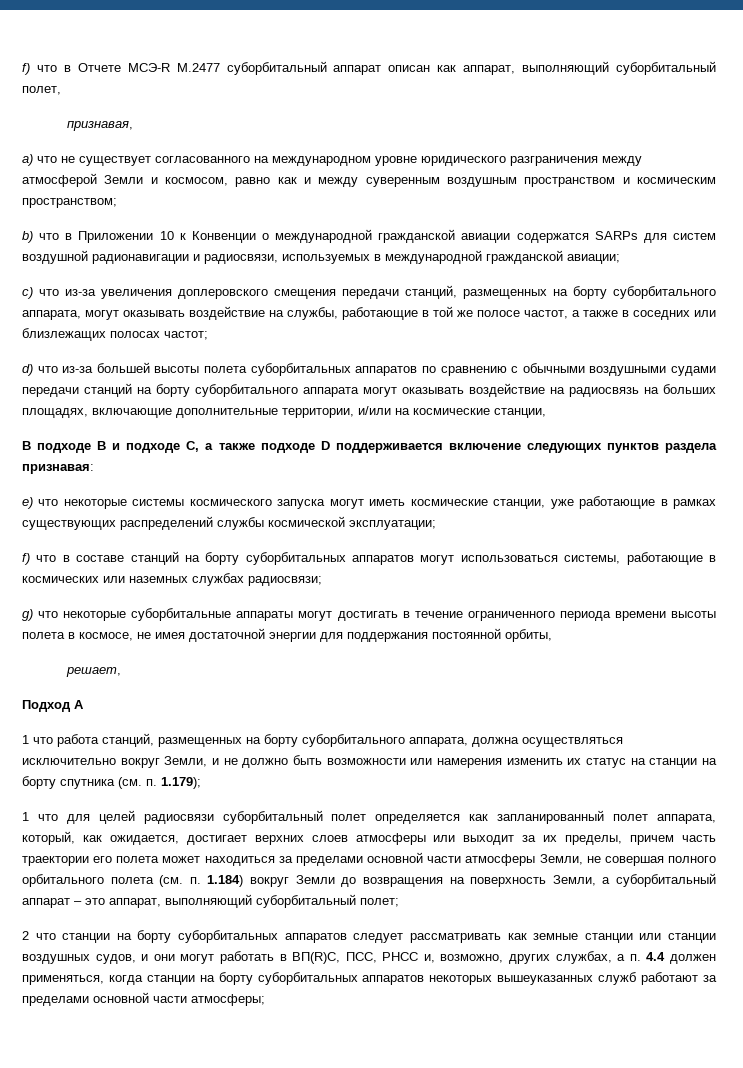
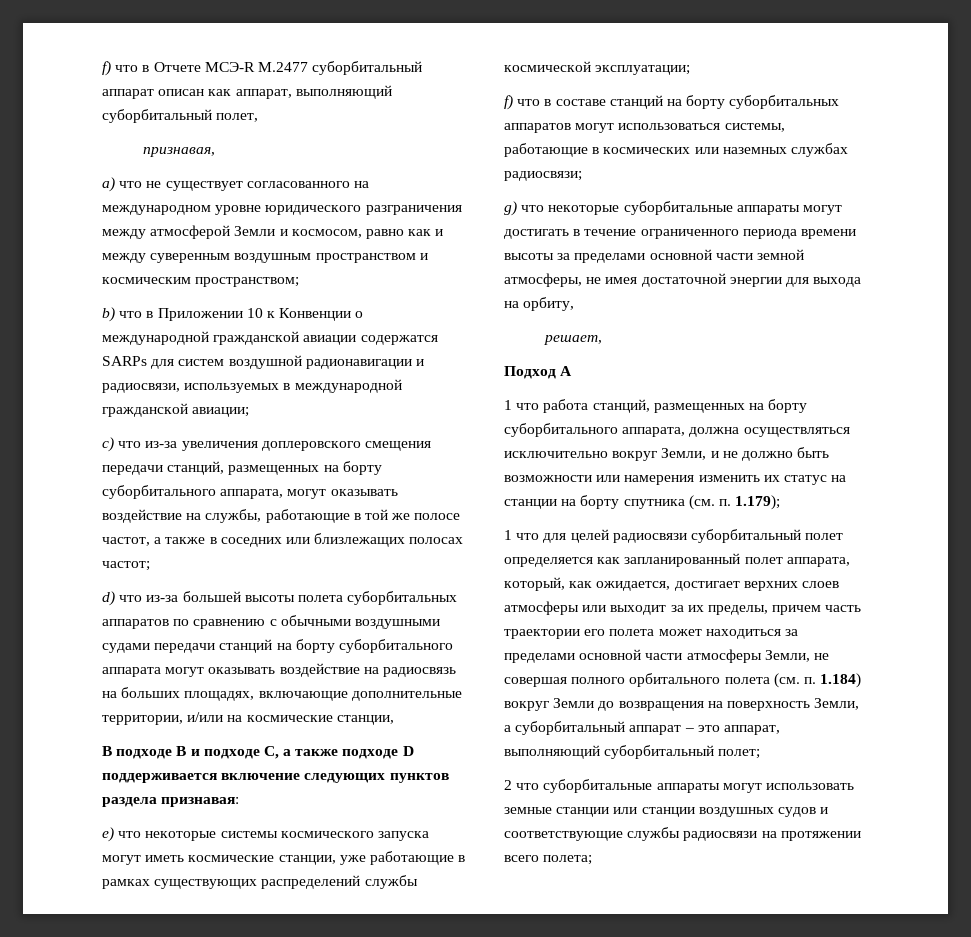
- g) что некоторые суборбитальные аппараты могут достигать в течение ограниченного периода времени высоты полета в космосе, не имея достаточной энергии для поддержания постоянной орбиты,
+ g) что некоторые суборбитальные аппараты могут достигать в течение ограниченного периода времени высоты за пределами основной части земной атмосферы, не имея достаточной энергии для выхода на орбиту,
- 2 что станции на борту суборбитальных аппаратов следует рассматривать как земные станции или станции воздушных судов, и они могут работать в ВП(R)С, ПСС, РНСС и, возможно, других службах, а п. 4.4 должен применяться, когда станции на борту суборбитальных аппаратов некоторых вышеуказанных служб работают за пределами основной части атмосферы;
+ 2 что суборбитальные аппараты могут использовать земные станции или станции воздушных судов и соответствующие службы радиосвязи на протяжении всего полета;

